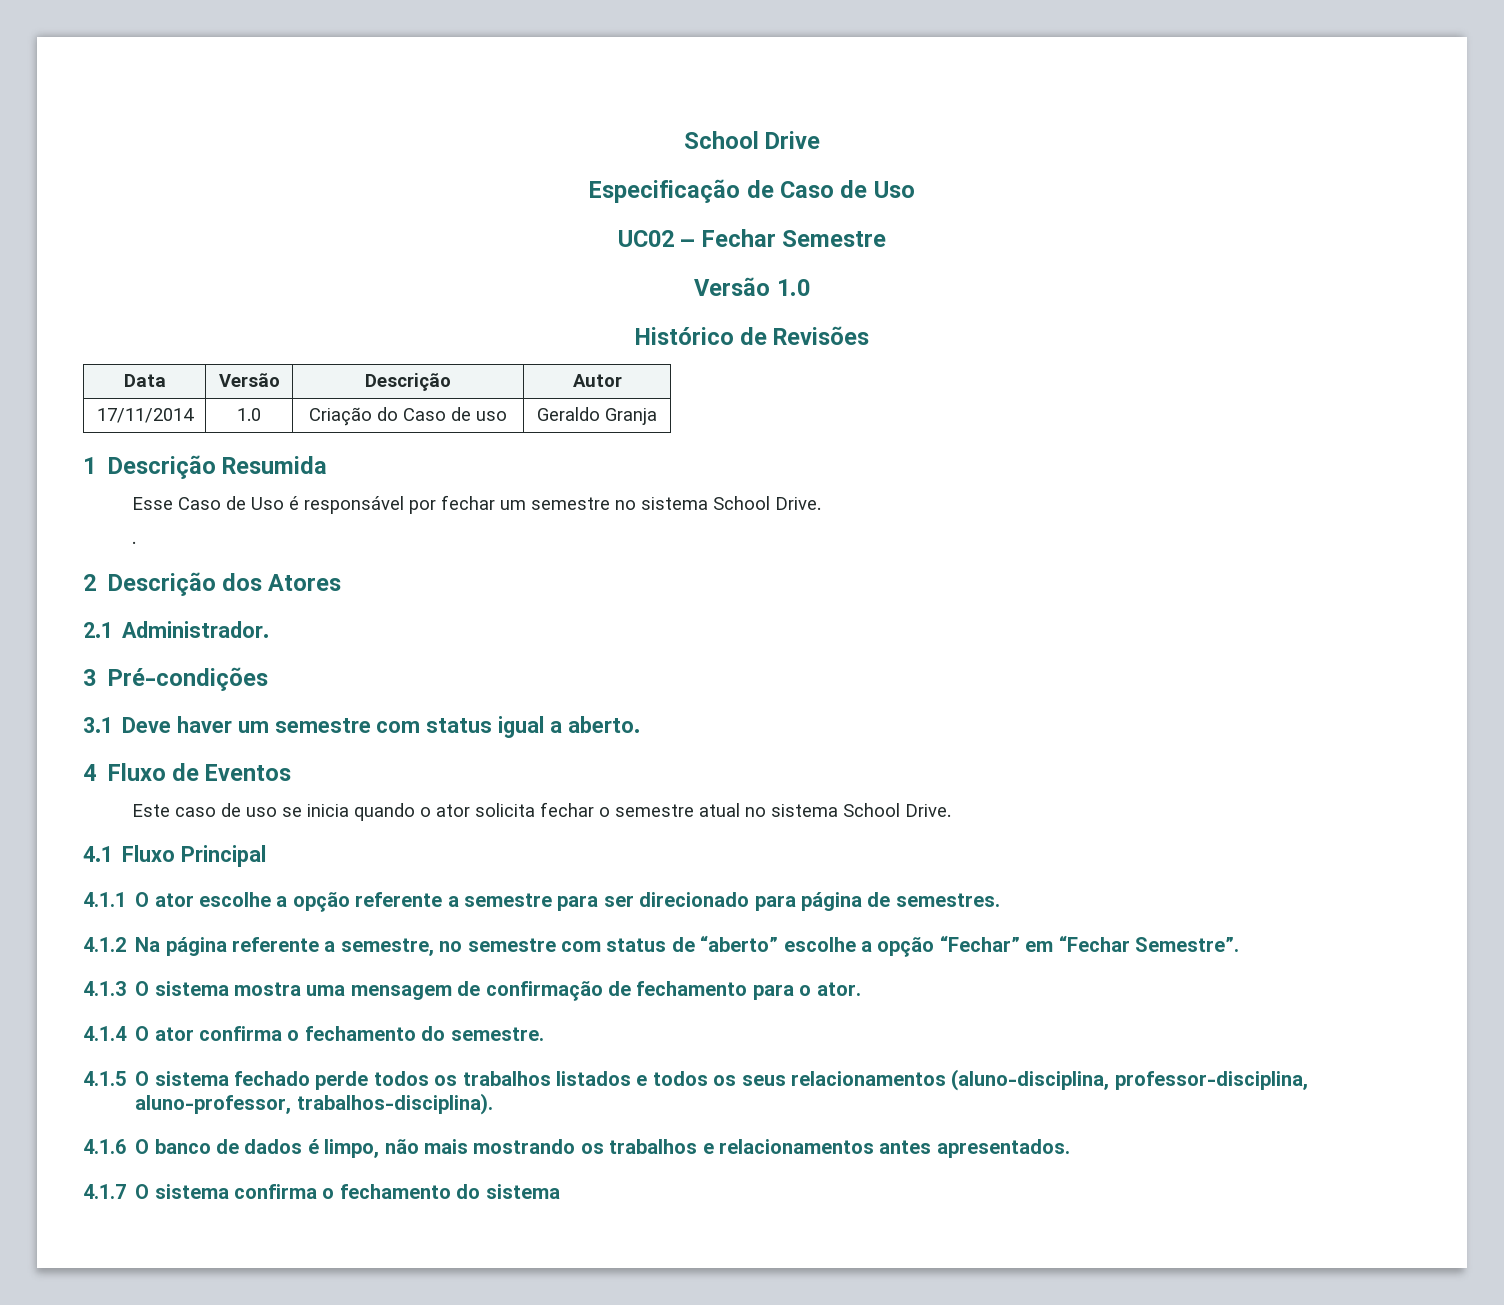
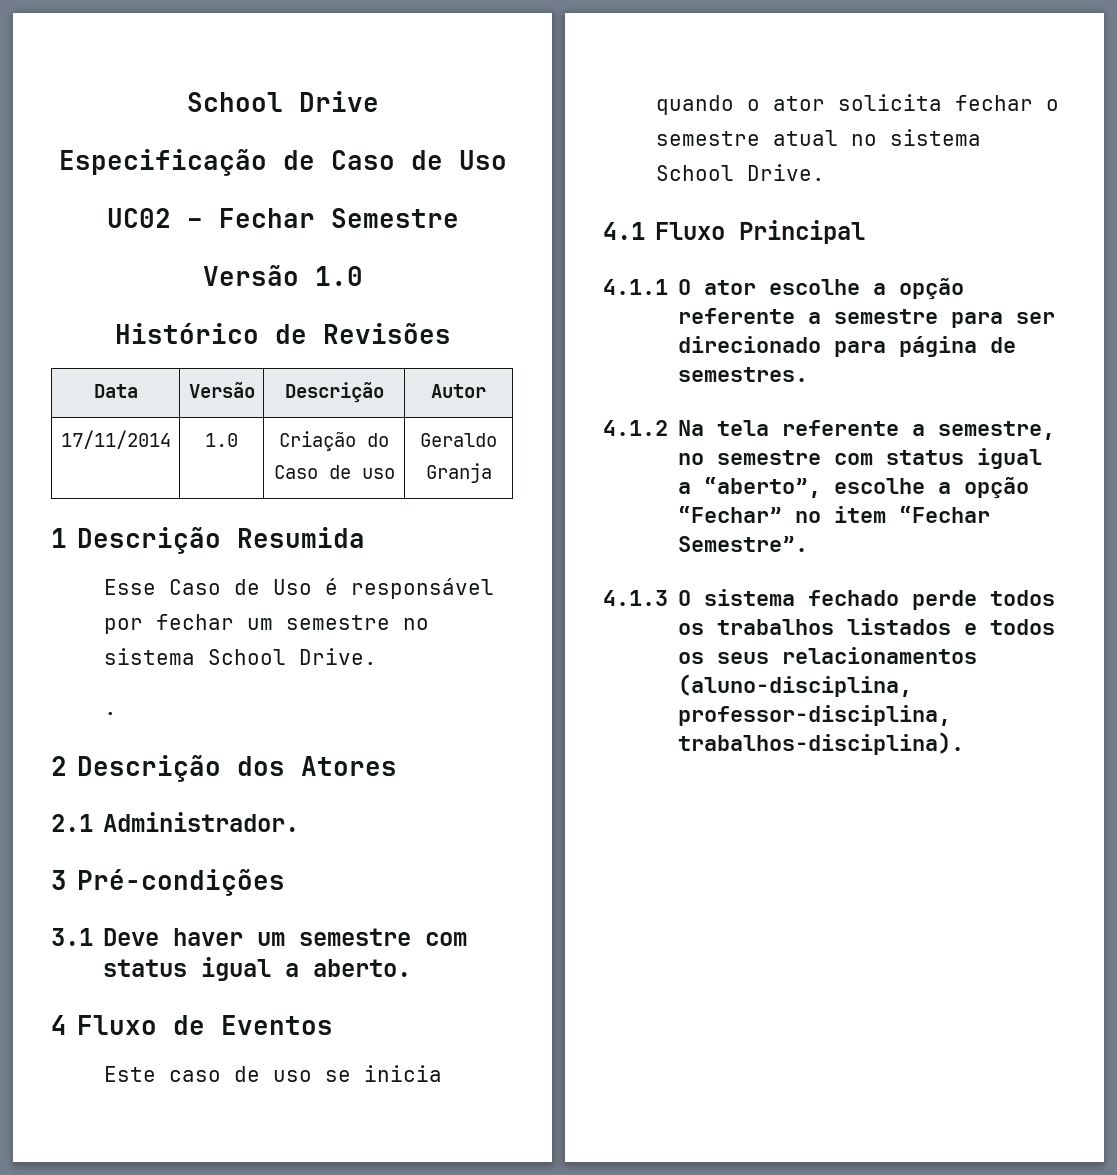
- 4.1.2 Na página referente a semestre, no semestre com status de “aberto” escolhe a opção “Fechar” em “Fechar Semestre”.
+ 4.1.2 Na tela referente a semestre, no semestre com status igual a “aberto”, escolhe a opção “Fechar” no item “Fechar Semestre”.
- 4.1.3 O sistema mostra uma mensagem de confirmação de fechamento para o ator.
- 4.1.4 O ator confirma o fechamento do semestre.
- 4.1.5 O sistema fechado perde todos os trabalhos listados e todos os seus relacionamentos (aluno-disciplina, professor-disciplina, aluno-professor, trabalhos-disciplina).
+ 4.1.3 O sistema fechado perde todos os trabalhos listados e todos os seus relacionamentos (aluno-disciplina, professor-disciplina, trabalhos-disciplina).
- 4.1.6 O banco de dados é limpo, não mais mostrando os trabalhos e relacionamentos antes apresentados.
- 4.1.7 O sistema confirma o fechamento do sistema

